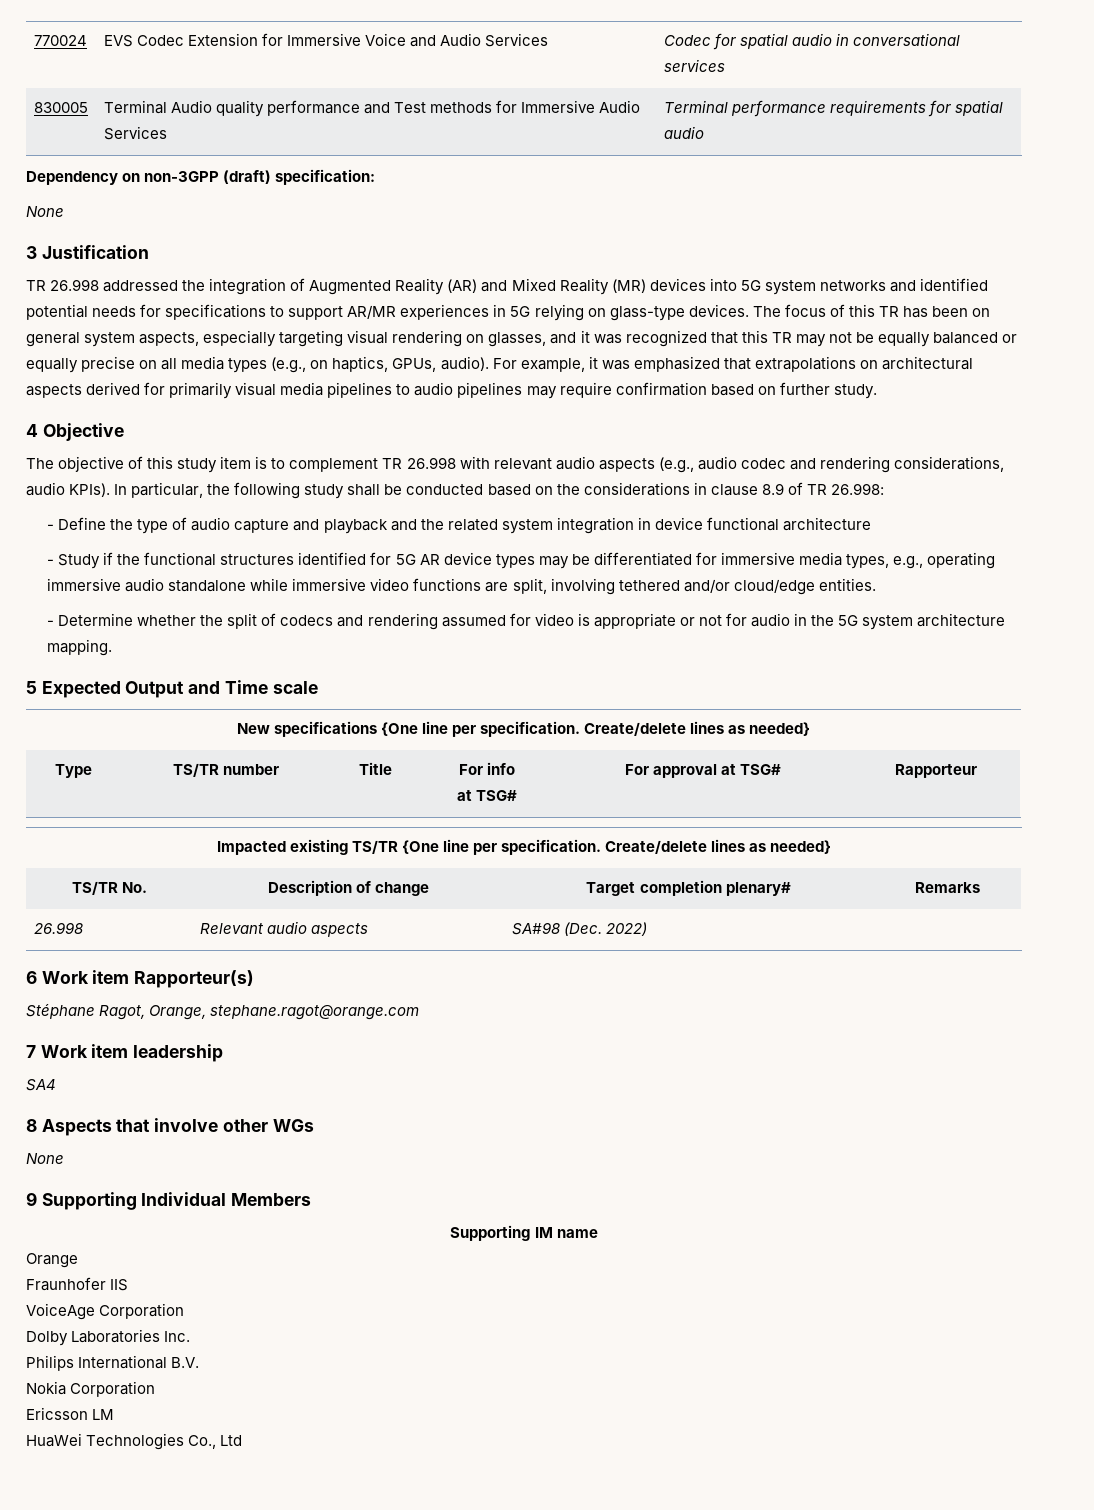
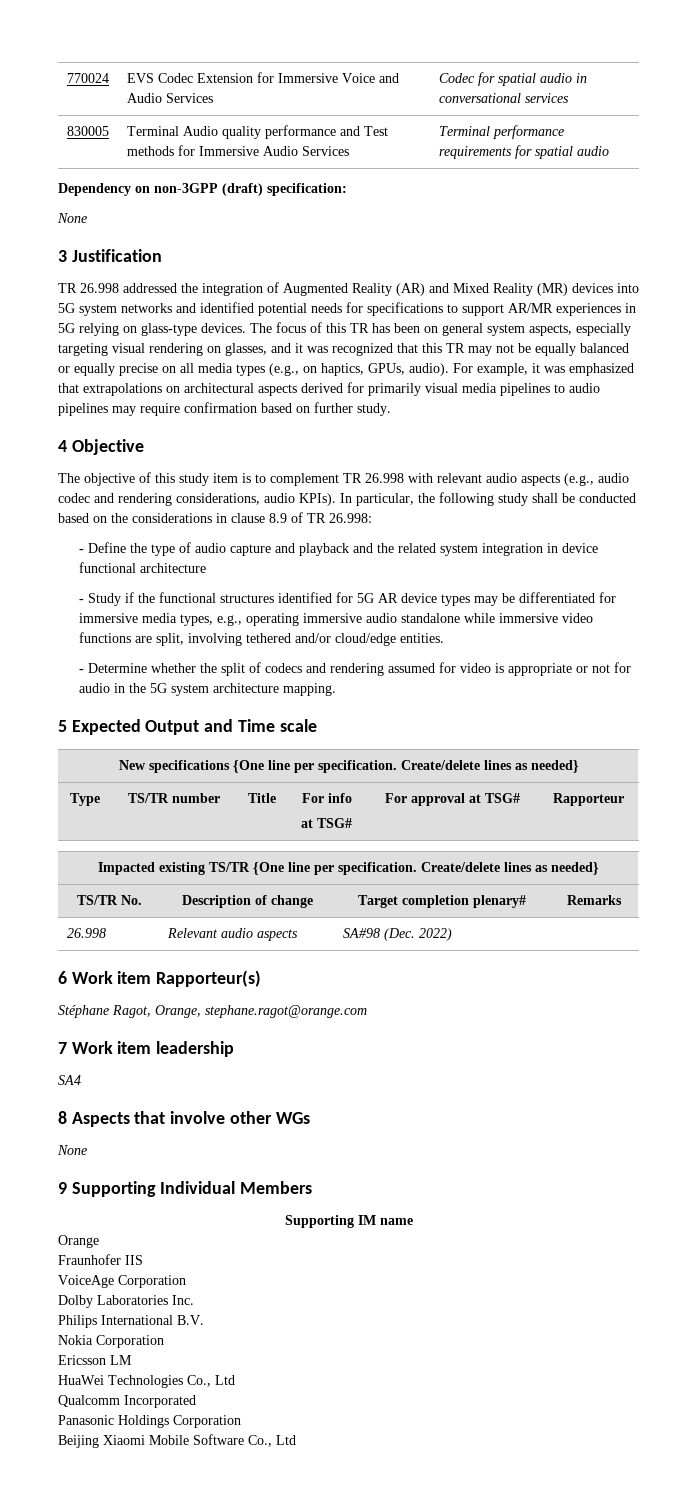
+ Qualcomm Incorporated
+ Panasonic Holdings Corporation
+ Beijing Xiaomi Mobile Software Co., Ltd

